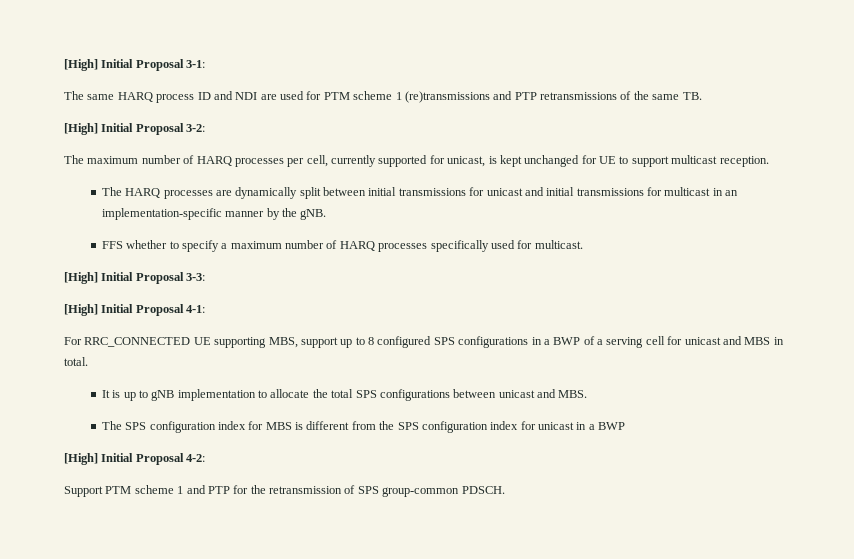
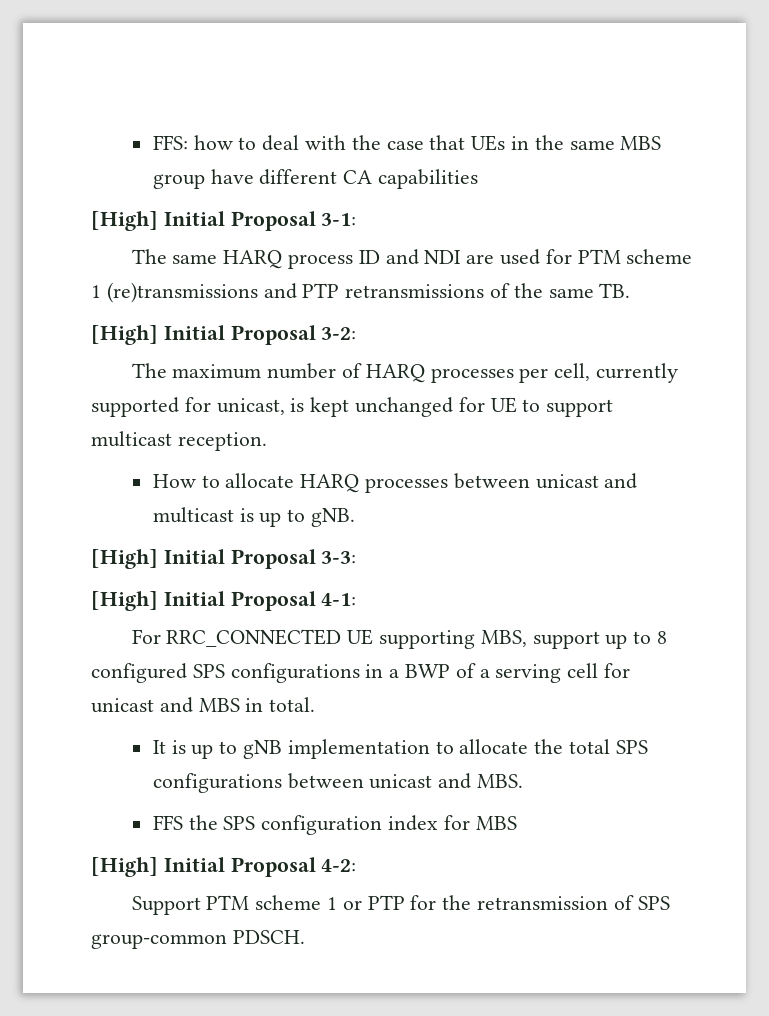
+ FFS: how to deal with the case that UEs in the same MBS group have different CA capabilities
- The HARQ processes are dynamically split between initial transmissions for unicast and initial transmissions for multicast in an implementation-specific manner by the gNB.
- FFS whether to specify a maximum number of HARQ processes specifically used for multicast.
+ How to allocate HARQ processes between unicast and multicast is up to gNB.
- The SPS configuration index for MBS is different from the SPS configuration index for unicast in a BWP
+ FFS the SPS configuration index for MBS
- Support PTM scheme 1 and PTP for the retransmission of SPS group-common PDSCH.
+ Support PTM scheme 1 or PTP for the retransmission of SPS group-common PDSCH.

